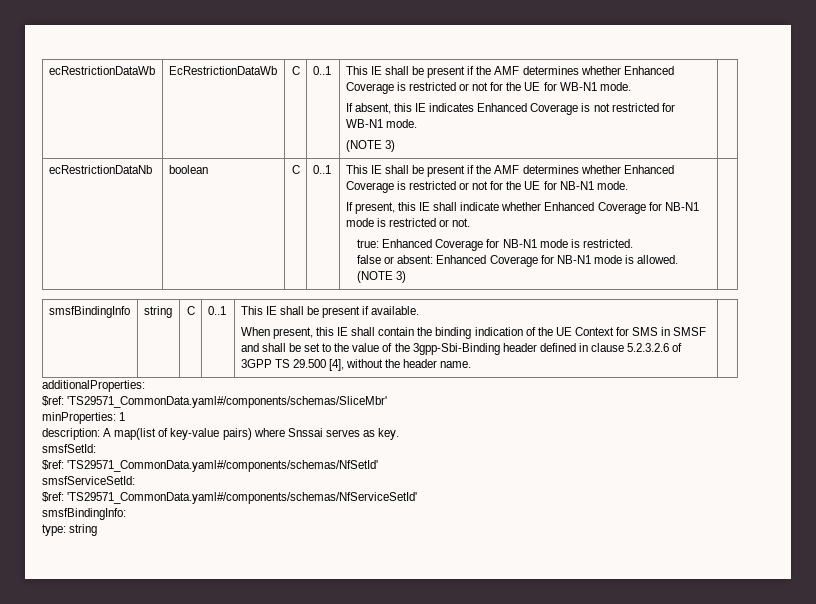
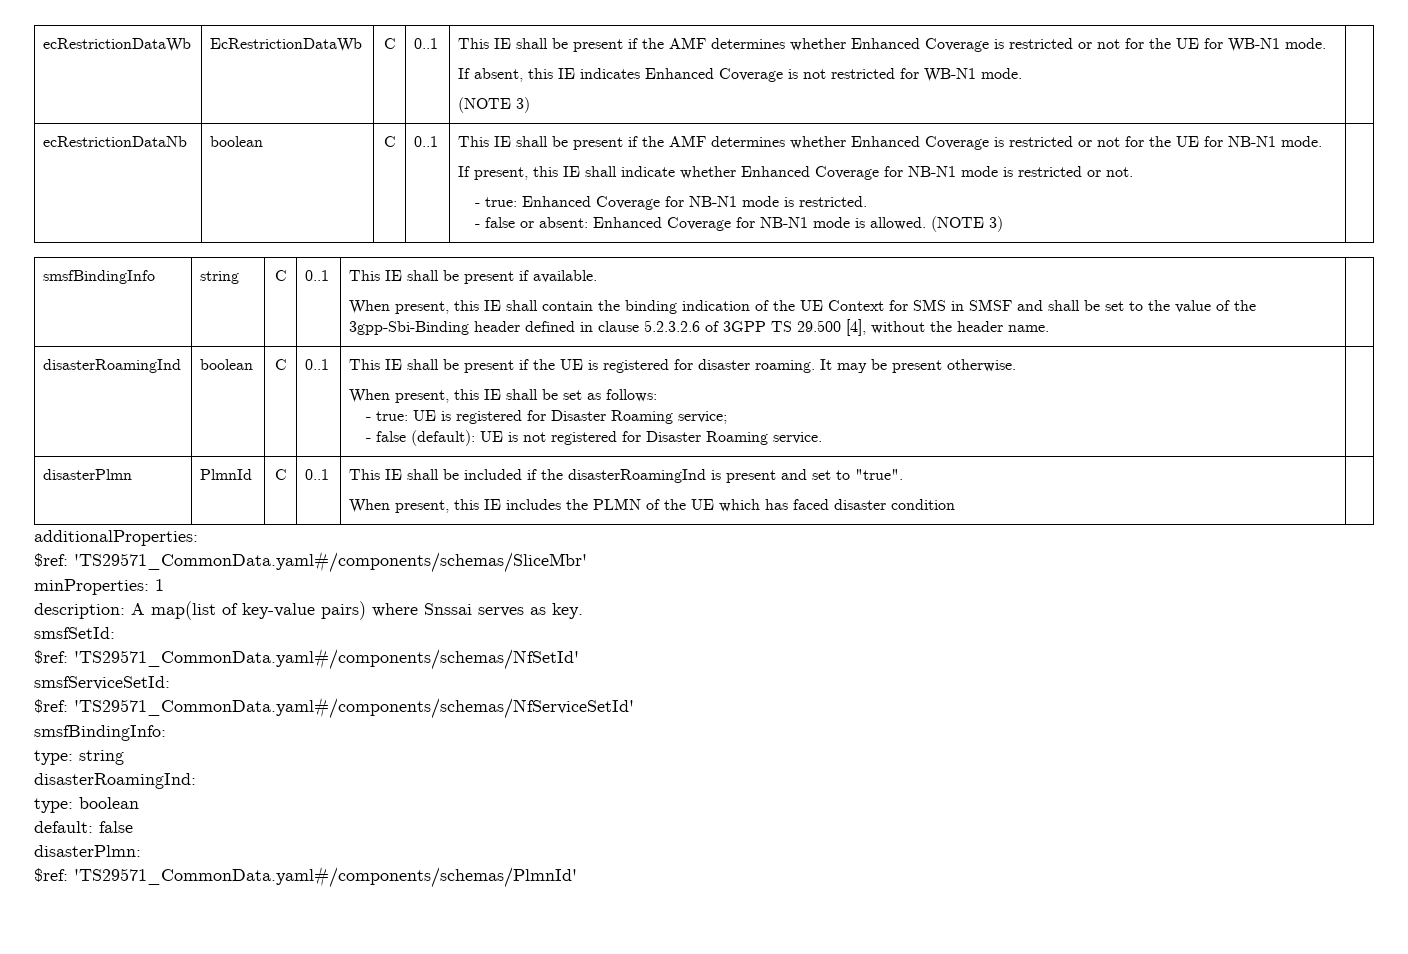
- true: Enhanced Coverage for NB-N1 mode is restricted.
+ - true: Enhanced Coverage for NB-N1 mode is restricted.
- false or absent: Enhanced Coverage for NB-N1 mode is allowed.
+ - false or absent: Enhanced Coverage for NB-N1 mode is allowed.
+ disasterRoamingInd | boolean | C | 0..1 | This IE shall be present if the UE is registered for disaster roaming. It may be present otherwise.
+ When present, this IE shall be set as follows:
+ - true: UE is registered for Disaster Roaming service;
+ - false (default): UE is not registered for Disaster Roaming service. |
+ disasterPlmn | PlmnId | C | 0..1 | This IE shall be included if the disasterRoamingInd is present and set to "true".
+ When present, this IE includes the PLMN of the UE which has faced disaster condition |
+ disasterRoamingInd:
+ type: boolean
+ default: false
+ disasterPlmn:
+ $ref: 'TS29571_CommonData.yaml#/components/schemas/PlmnId'

